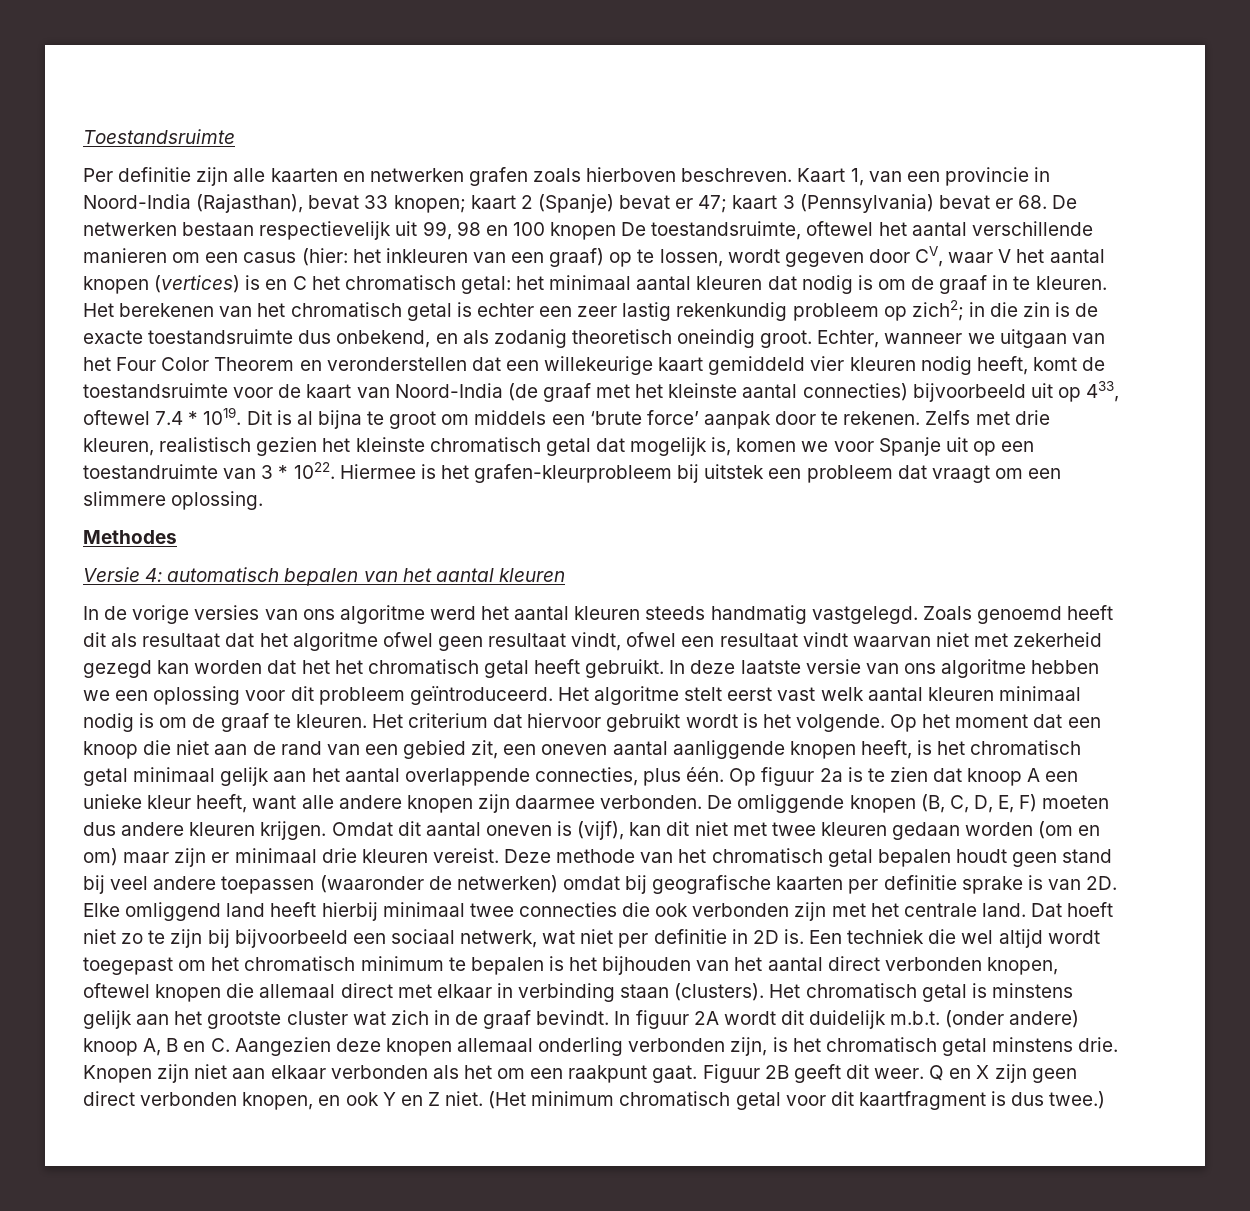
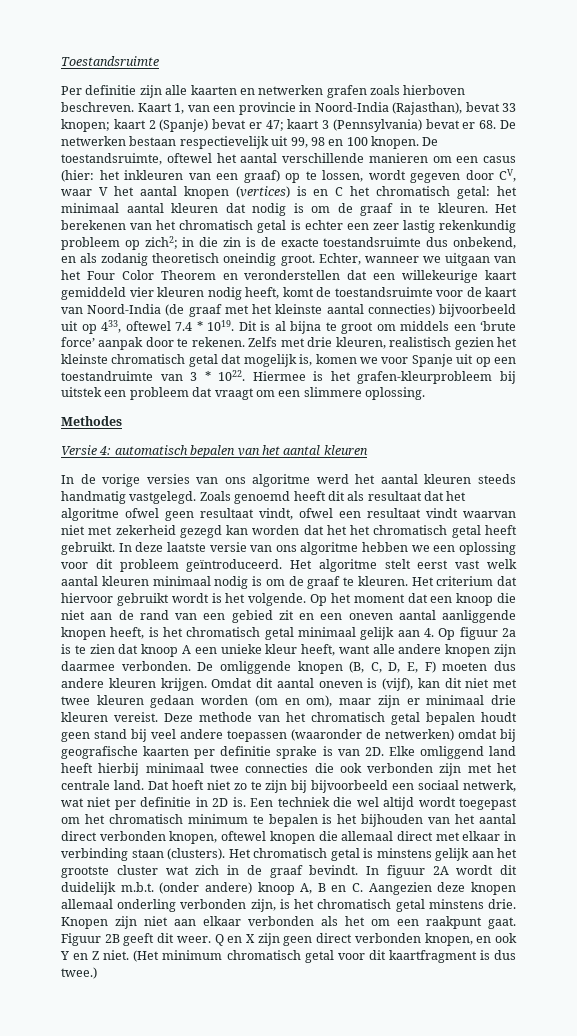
- kaart 3 (Pennsylvania) bevat er 68. De netwerken bestaan respectievelijk uit 99, 98 en 100 knopen De toestandsruimte, oftewel het aantal verschillende manieren om een casus (hier:
+ kaart 3 (Pennsylvania) bevat er 68. De netwerken bestaan respectievelijk uit 99, 98 en 100 knopen. De toestandsruimte, oftewel het aantal verschillende manieren om een casus (hier:
- Op het moment dat een knoop die niet aan de rand van een gebied zit, een oneven aantal aanliggende knopen heeft, is het chromatisch getal minimaal gelijk aan het aantal overlappende connecties, plus één. Op figuur 2a is te zien dat knoop A een unieke kleur heeft, want alle andere knopen zijn daarmee verbonden.
+ Op het moment dat een knoop die niet aan de rand van een gebied zit en een oneven aantal aanliggende knopen heeft, is het chromatisch getal minimaal gelijk aan 4. Op figuur 2a is te zien dat knoop A een unieke kleur heeft, want alle andere knopen zijn daarmee verbonden.
- Omdat dit aantal oneven is (vijf), kan dit niet met twee kleuren gedaan worden (om en om) maar zijn er minimaal drie kleuren vereist.
+ Omdat dit aantal oneven is (vijf), kan dit niet met twee kleuren gedaan worden (om en om), maar zijn er minimaal drie kleuren vereist.

